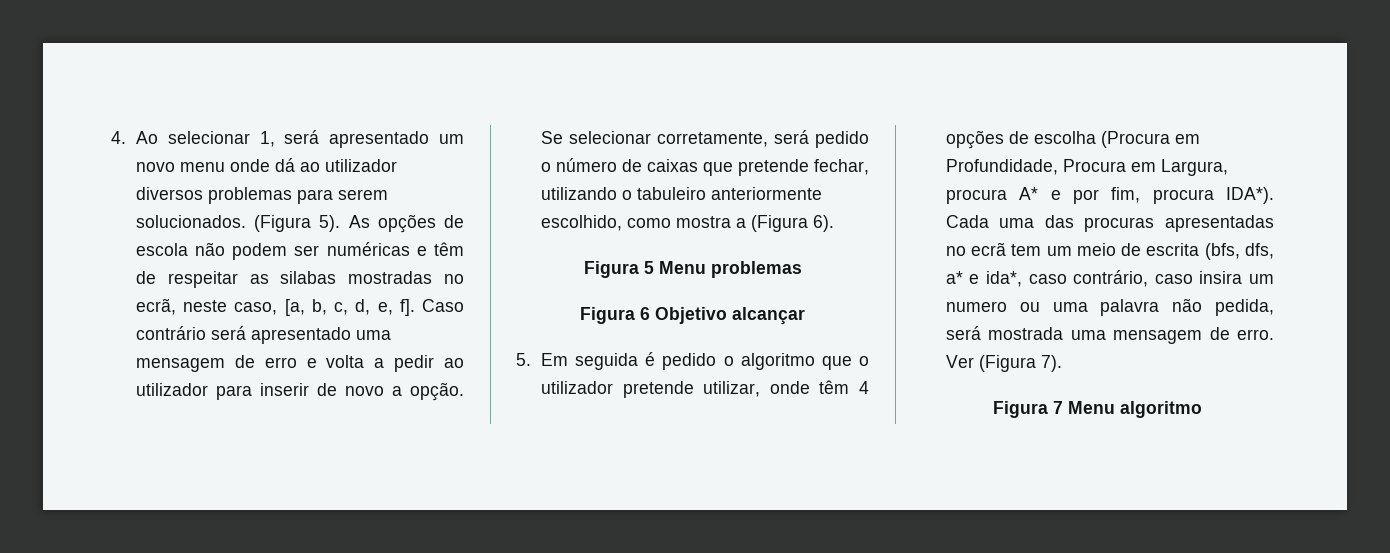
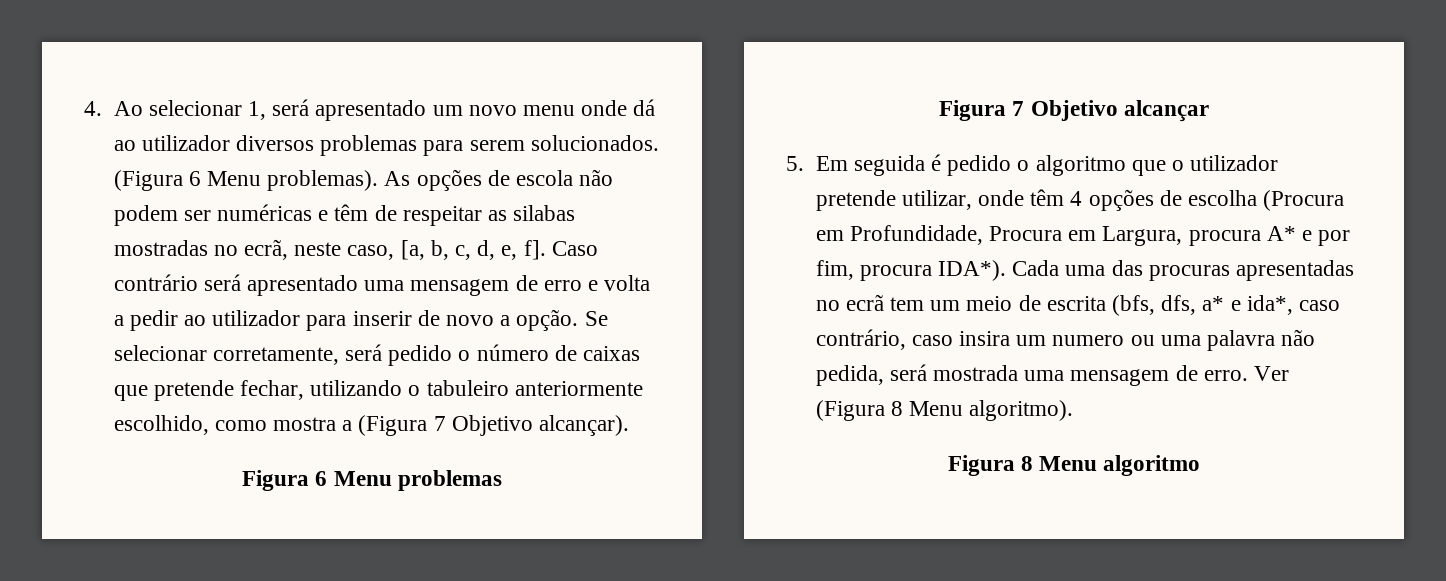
- (Figura 5).
+ (Figura 6 Menu problemas).
- Se selecionar corretamente, será pedido o número de caixas que pretende fechar, utilizando o tabuleiro anteriormente escolhido, como mostra a (Figura 6).
- Figura 5 Menu problemas
+ Se selecionar corretamente, será pedido o número de caixas que pretende fechar, utilizando o tabuleiro anteriormente escolhido, como mostra a (Figura 7 Objetivo alcançar).
+ Figura 6 Menu problemas
- Figura 6 Objetivo alcançar
+ Figura 7 Objetivo alcançar
- Ver (Figura 7).
- Figura 7 Menu algoritmo
+ Ver (Figura 8 Menu algoritmo).
+ Figura 8 Menu algoritmo

